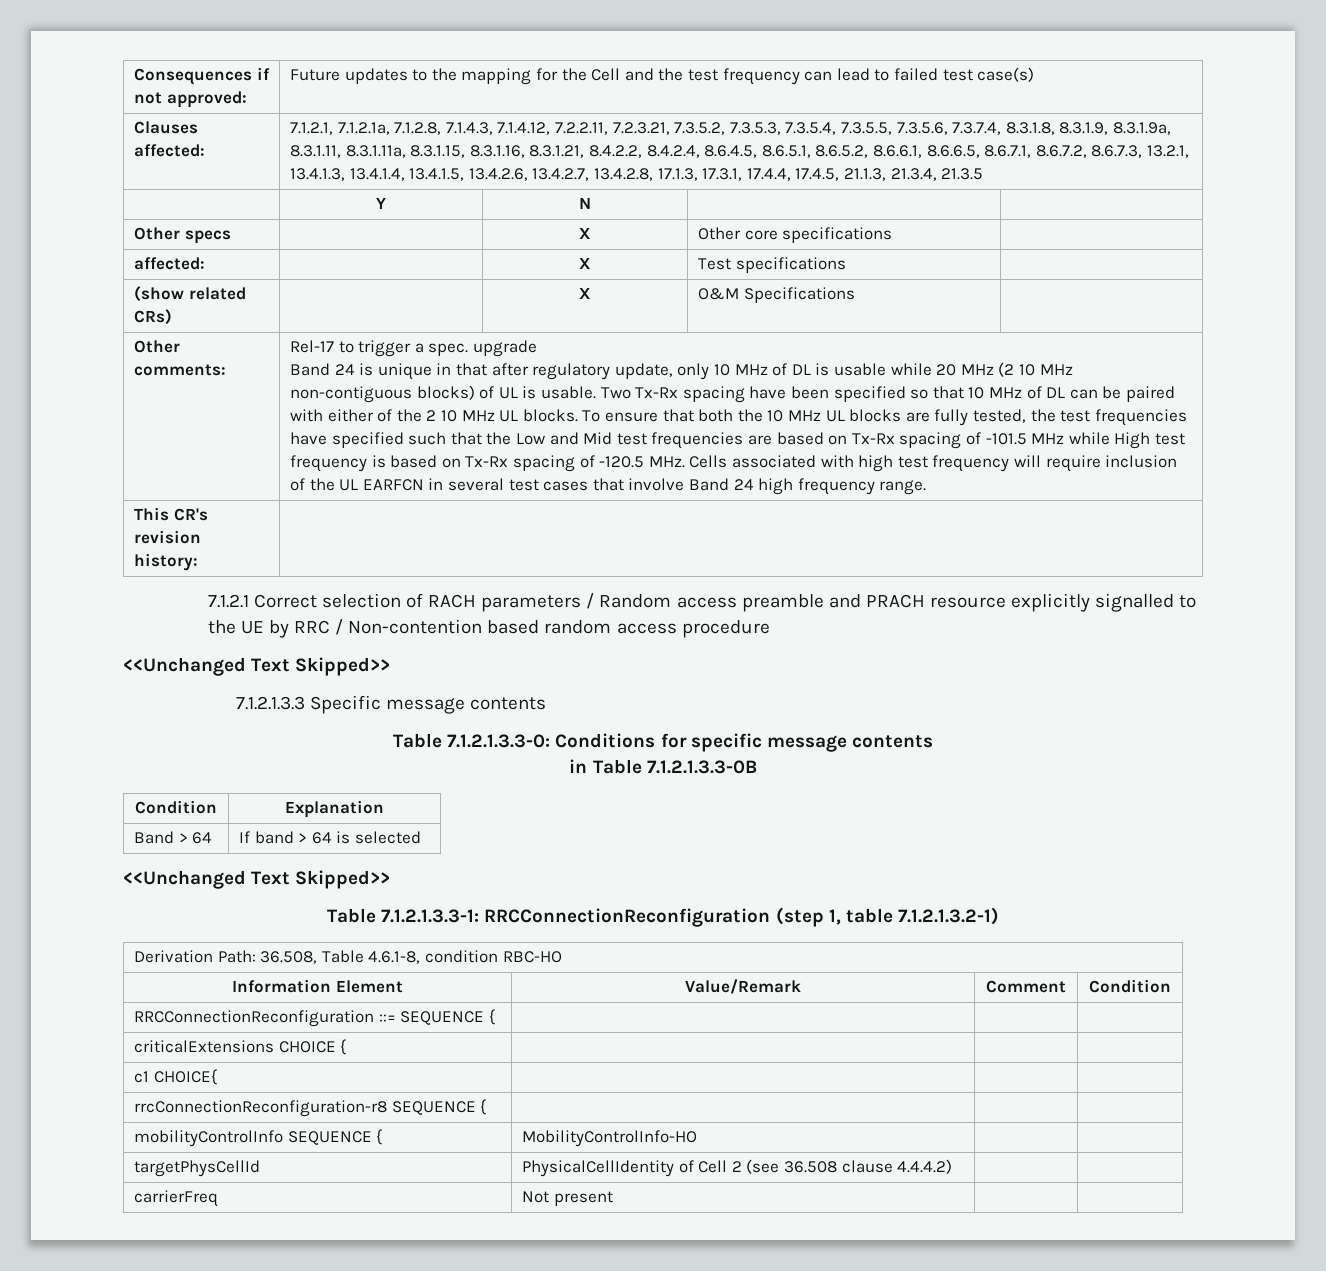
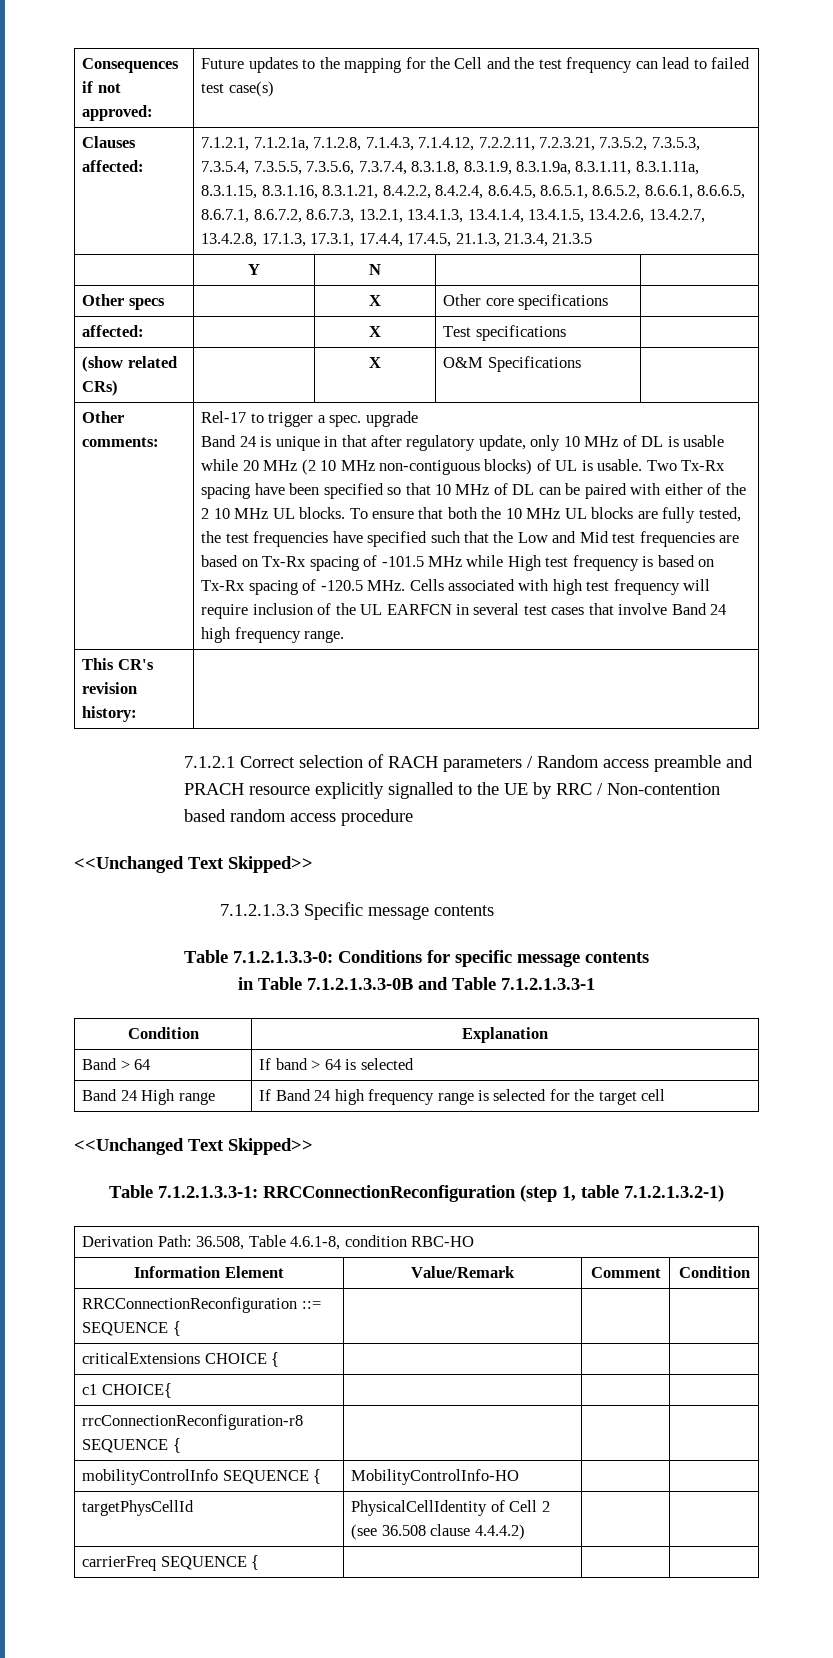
- in Table 7.1.2.1.3.3-0B
+ in Table 7.1.2.1.3.3-0B and Table 7.1.2.1.3.3-1
+ Band 24 High range | If Band 24 high frequency range is selected for the target cell
- carrierFreq | Not present | |
+ carrierFreq SEQUENCE { | | |

